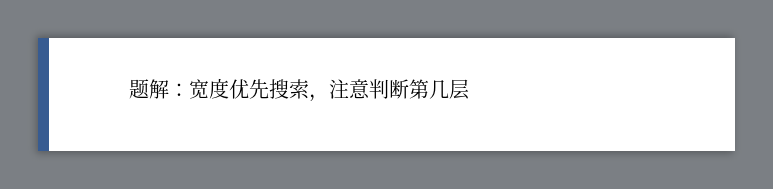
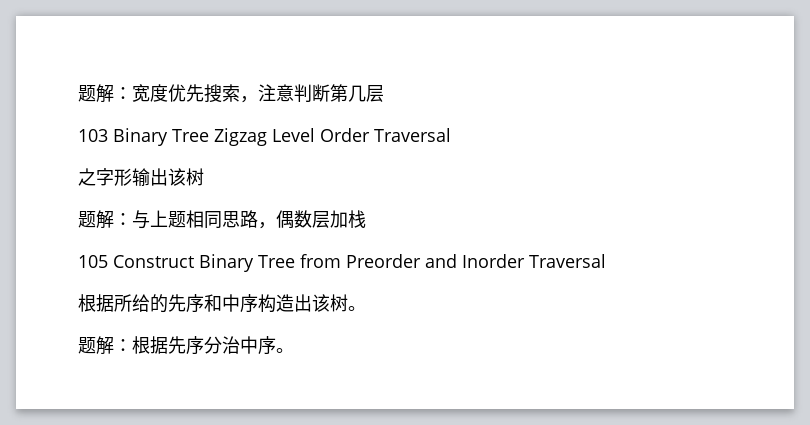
+ 103 Binary Tree Zigzag Level Order Traversal
+ 之字形输出该树
+ 题解：与上题相同思路，偶数层加栈
+ 105 Construct Binary Tree from Preorder and Inorder Traversal
+ 根据所给的先序和中序构造出该树。
+ 题解：根据先序分治中序。

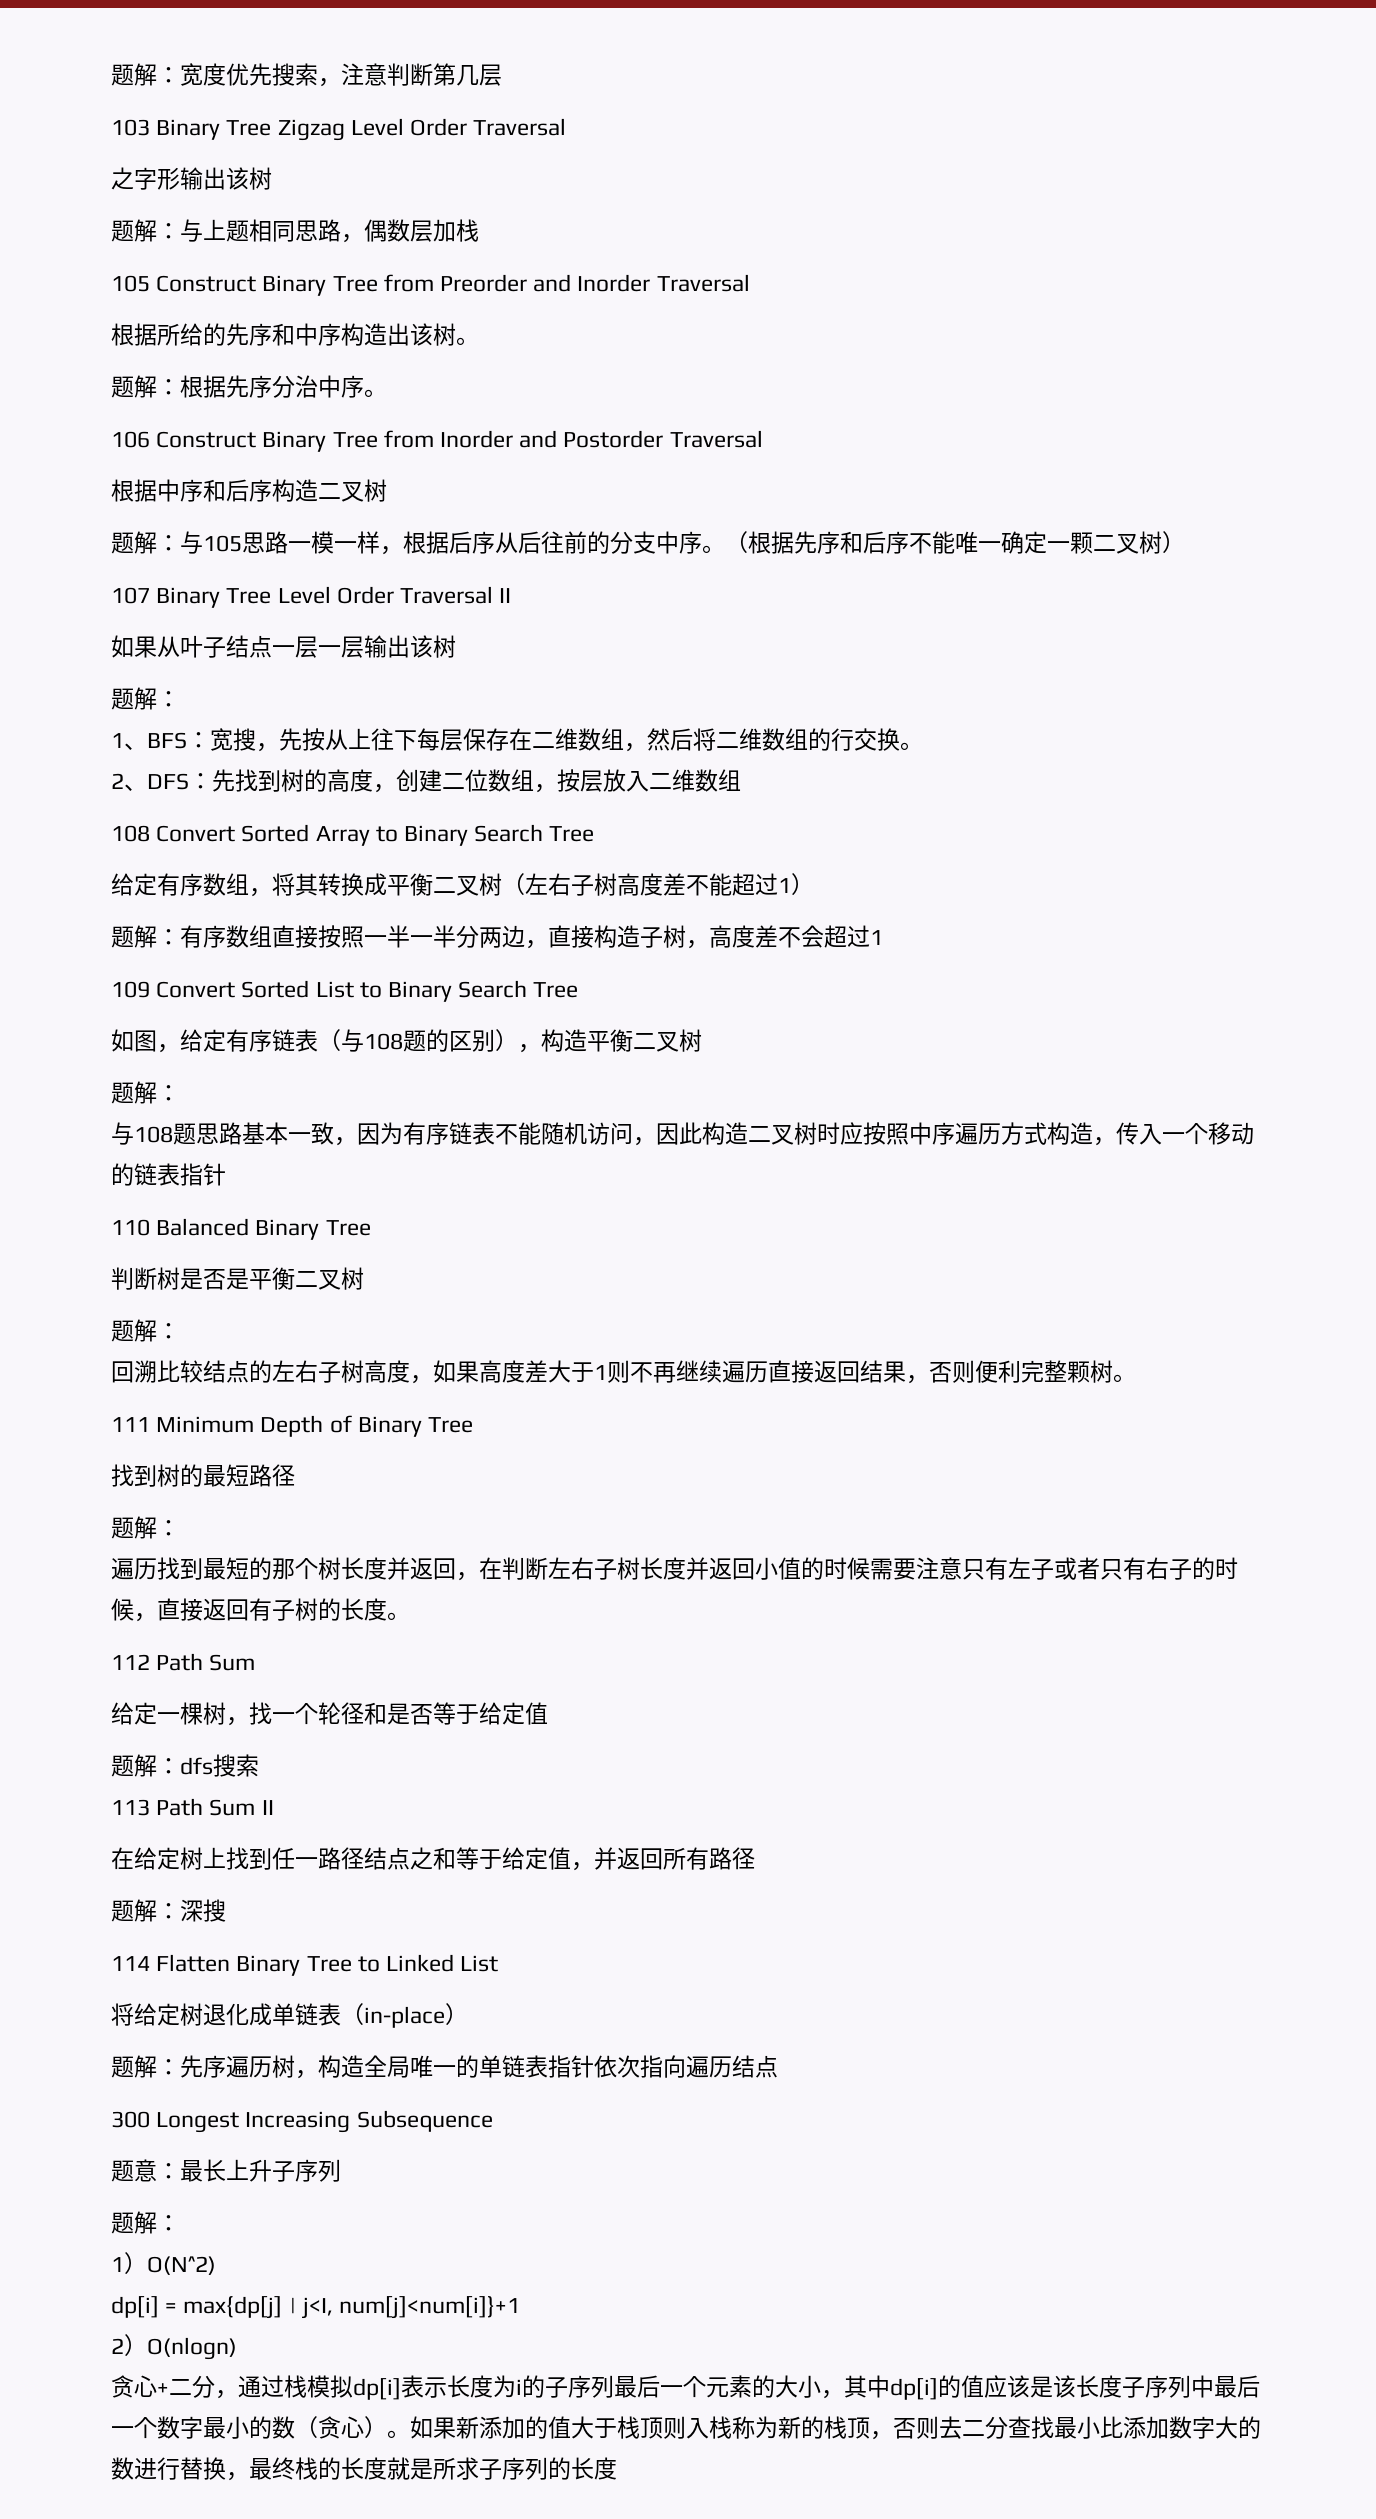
+ 106 Construct Binary Tree from Inorder and Postorder Traversal
+ 根据中序和后序构造二叉树
+ 题解：与105思路一模一样，根据后序从后往前的分支中序。（根据先序和后序不能唯一确定一颗二叉树）
+ 107 Binary Tree Level Order Traversal II
+ 如果从叶子结点一层一层输出该树
+ 题解：
+ 1、BFS：宽搜，先按从上往下每层保存在二维数组，然后将二维数组的行交换。
+ 2、DFS：先找到树的高度，创建二位数组，按层放入二维数组
+ 108 Convert Sorted Array to Binary Search Tree
+ 给定有序数组，将其转换成平衡二叉树（左右子树高度差不能超过1）
+ 题解：有序数组直接按照一半一半分两边，直接构造子树，高度差不会超过1
+ 109 Convert Sorted List to Binary Search Tree
+ 如图，给定有序链表（与108题的区别），构造平衡二叉树
+ 题解：
+ 与108题思路基本一致，因为有序链表不能随机访问，因此构造二叉树时应按照中序遍历方式构造，传入一个移动的链表指针
+ 110 Balanced Binary Tree
+ 判断树是否是平衡二叉树
+ 题解：
+ 回溯比较结点的左右子树高度，如果高度差大于1则不再继续遍历直接返回结果，否则便利完整颗树。
+ 111 Minimum Depth of Binary Tree
+ 找到树的最短路径
+ 题解：
+ 遍历找到最短的那个树长度并返回，在判断左右子树长度并返回小值的时候需要注意只有左子或者只有右子的时候，直接返回有子树的长度。
+ 112 Path Sum
+ 给定一棵树，找一个轮径和是否等于给定值
+ 题解：dfs搜索
+ 113 Path Sum II
+ 在给定树上找到任一路径结点之和等于给定值，并返回所有路径
+ 题解：深搜
+ 114 Flatten Binary Tree to Linked List
+ 将给定树退化成单链表（in-place）
+ 题解：先序遍历树，构造全局唯一的单链表指针依次指向遍历结点
+ 300 Longest Increasing Subsequence
+ 题意：最长上升子序列
+ 题解：
+ 1）O(N^2)
+ dp[i] = max{dp[j] | j<I, num[j]<num[i]}+1
+ 2）O(nlogn)
+ 贪心+二分，通过栈模拟dp[i]表示长度为i的子序列最后一个元素的大小，其中dp[i]的值应该是该长度子序列中最后一个数字最小的数（贪心）。如果新添加的值大于栈顶则入栈称为新的栈顶，否则去二分查找最小比添加数字大的数进行替换，最终栈的长度就是所求子序列的长度

